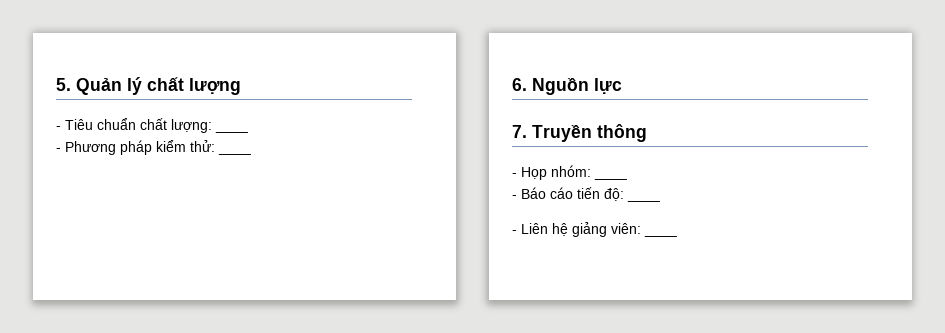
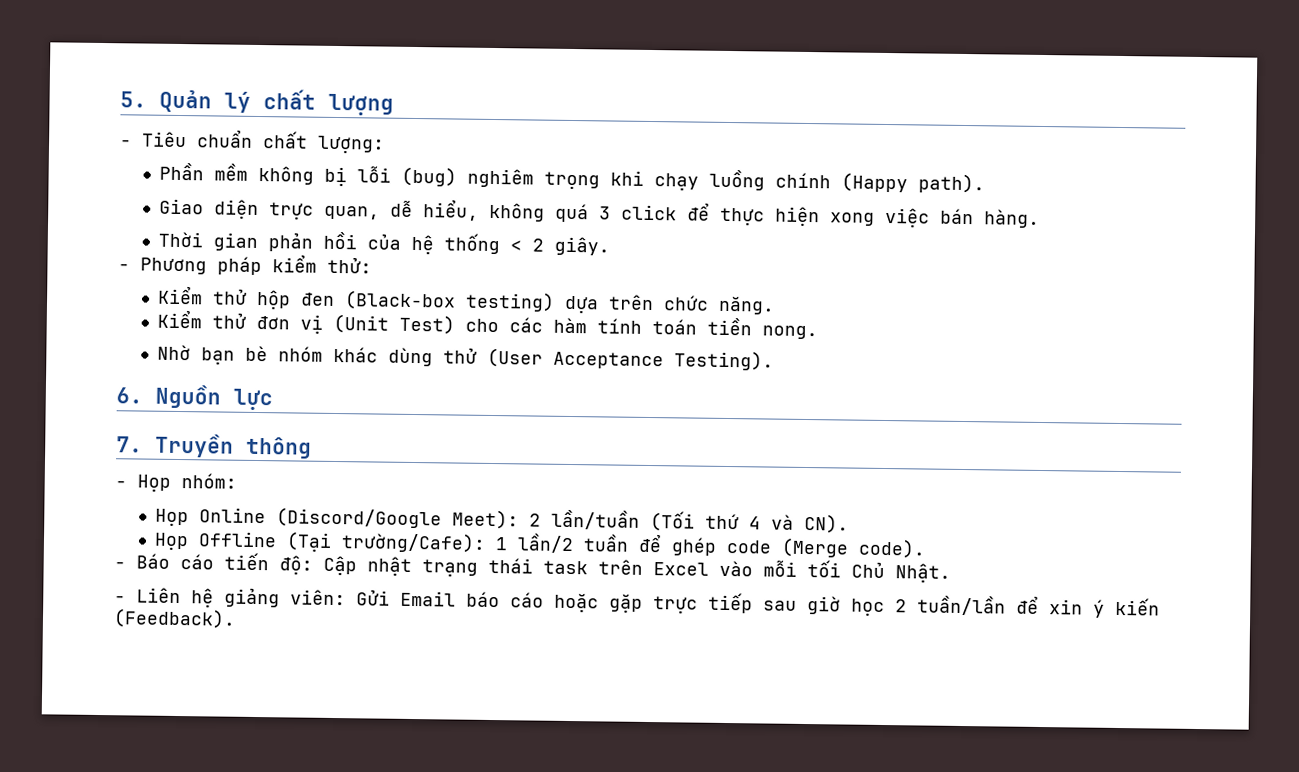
- - Tiêu chuẩn chất lượng: ____
+ - Tiêu chuẩn chất lượng:
+ Phần mềm không bị lỗi (bug) nghiêm trọng khi chạy luồng chính (Happy path).
+ Giao diện trực quan, dễ hiểu, không quá 3 click để thực hiện xong việc bán hàng.
+ Thời gian phản hồi của hệ thống < 2 giây.
- - Phương pháp kiểm thử: ____
+ - Phương pháp kiểm thử:
+ Kiểm thử hộp đen (Black-box testing) dựa trên chức năng.
+ Kiểm thử đơn vị (Unit Test) cho các hàm tính toán tiền nong.
+ Nhờ bạn bè nhóm khác dùng thử (User Acceptance Testing).
- - Họp nhóm: ____
+ - Họp nhóm:
+ Họp Online (Discord/Google Meet): 2 lần/tuần (Tối thứ 4 và CN).
+ Họp Offline (Tại trường/Cafe): 1 lần/2 tuần để ghép code (Merge code).
- - Báo cáo tiến độ: ____
+ - Báo cáo tiến độ: Cập nhật trạng thái task trên Excel vào mỗi tối Chủ Nhật.
- - Liên hệ giảng viên: ____
+ - Liên hệ giảng viên: Gửi Email báo cáo hoặc gặp trực tiếp sau giờ học 2 tuần/lần để xin ý kiến (Feedback).

